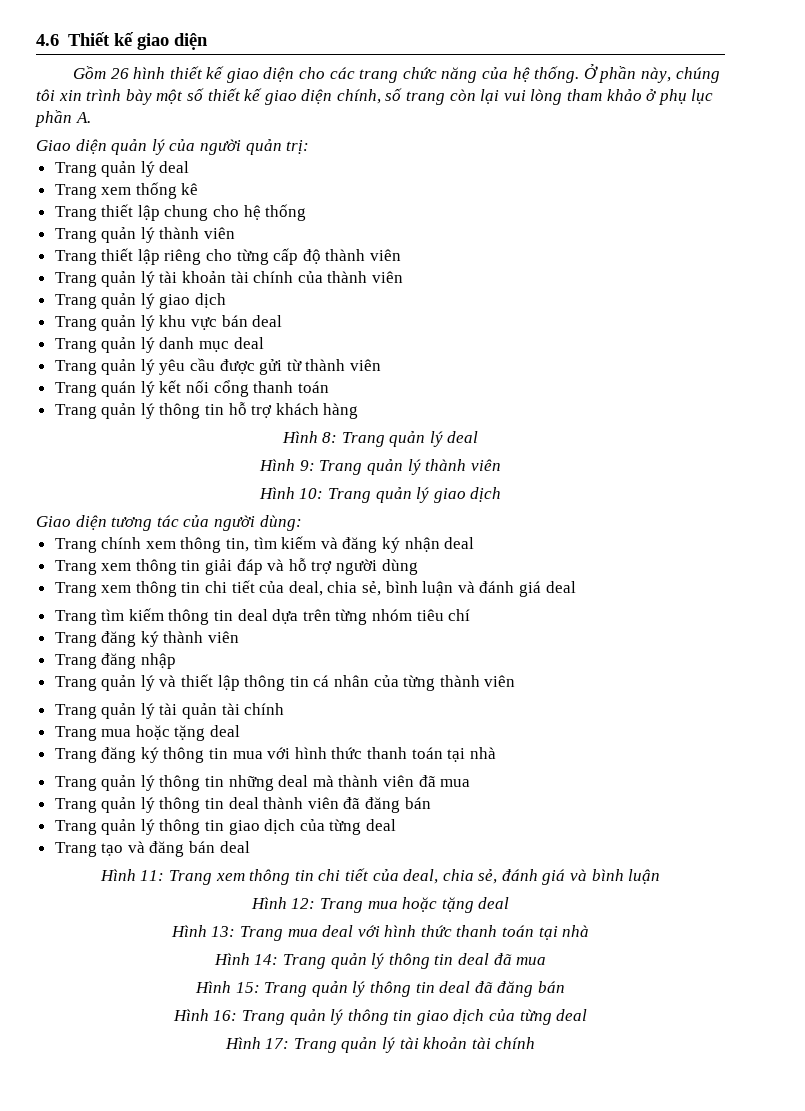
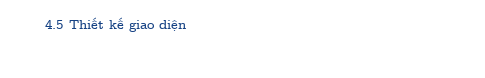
- 4.6 Thiết kế giao diện
+ 4.5 Thiết kế giao diện
- Gồm 26 hình thiết kế giao diện cho các trang chức năng của hệ thống. Ở phần này, chúng tôi xin trình bày một số thiết kế giao diện chính, số trang còn lại vui lòng tham khảo ở phụ lục phần A.
- Giao diện quản lý của người quản trị:
- Trang quản lý deal
- Trang xem thống kê
- Trang thiết lập chung cho hệ thống
- Trang quản lý thành viên
- Trang thiết lập riêng cho từng cấp độ thành viên
- Trang quản lý tài khoản tài chính của thành viên
- Trang quản lý giao dịch
- Trang quản lý khu vực bán deal
- Trang quản lý danh mục deal
- Trang quản lý yêu cầu được gửi từ thành viên
- Trang quán lý kết nối cổng thanh toán
- Trang quản lý thông tin hỗ trợ khách hàng
- Hình 8: Trang quản lý deal
- Hình 9: Trang quản lý thành viên
- Hình 10: Trang quản lý giao dịch
- Giao diện tương tác của người dùng:
- Trang chính xem thông tin, tìm kiếm và đăng ký nhận deal
- Trang xem thông tin giải đáp và hỗ trợ người dùng
- Trang xem thông tin chi tiết của deal, chia sẻ, bình luận và đánh giá deal
- Trang tìm kiếm thông tin deal dựa trên từng nhóm tiêu chí
- Trang đăng ký thành viên
- Trang đăng nhập
- Trang quản lý và thiết lập thông tin cá nhân của từng thành viên
- Trang quản lý tài quản tài chính
- Trang mua hoặc tặng deal
- Trang đăng ký thông tin mua với hình thức thanh toán tại nhà
- Trang quản lý thông tin những deal mà thành viên đã mua
- Trang quản lý thông tin deal thành viên đã đăng bán
- Trang quản lý thông tin giao dịch của từng deal
- Trang tạo và đăng bán deal
- Hình 11: Trang xem thông tin chi tiết của deal, chia sẻ, đánh giá và bình luận
- Hình 12: Trang mua hoặc tặng deal
- Hình 13: Trang mua deal với hình thức thanh toán tại nhà
- Hình 14: Trang quản lý thông tin deal đã mua
- Hình 15: Trang quản lý thông tin deal đã đăng bán
- Hình 16: Trang quản lý thông tin giao dịch của từng deal
- Hình 17: Trang quản lý tài khoản tài chính

